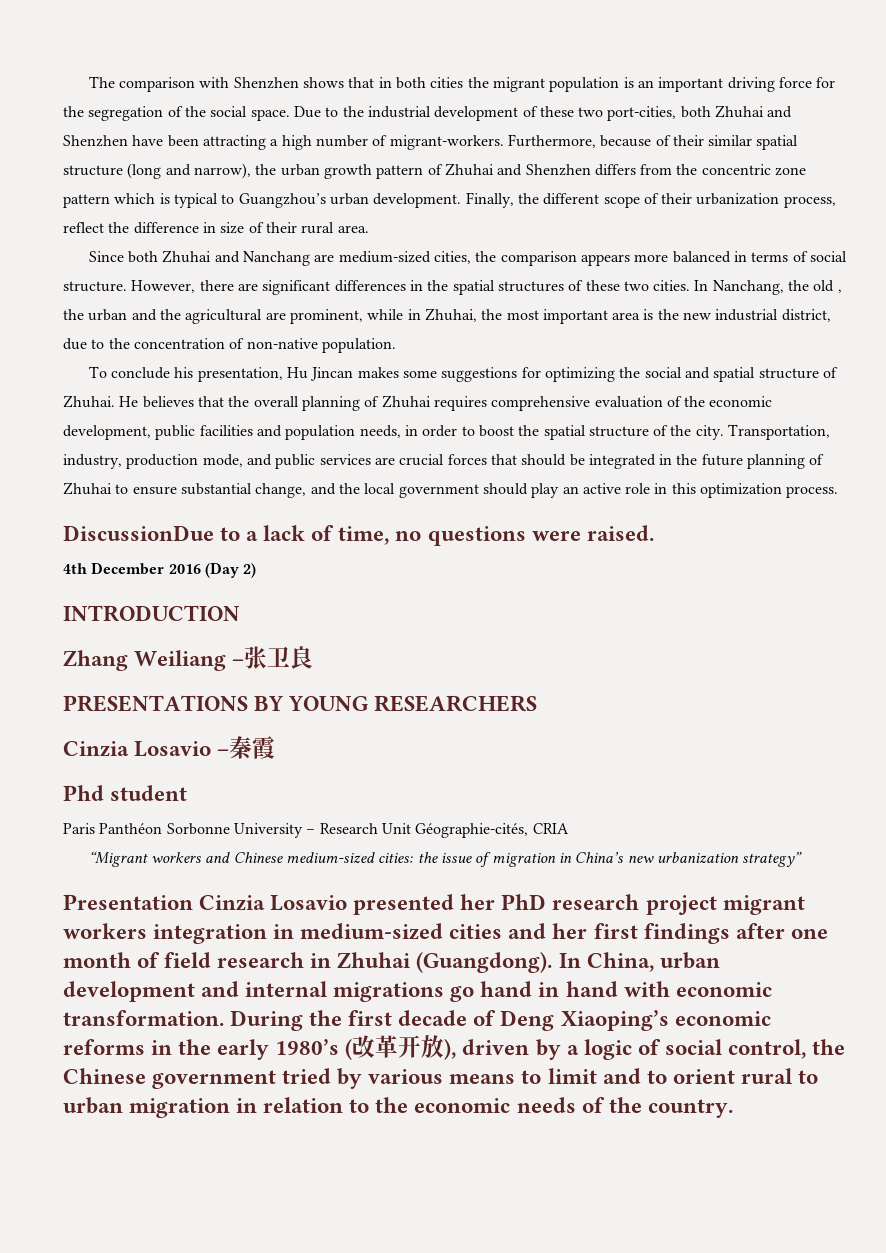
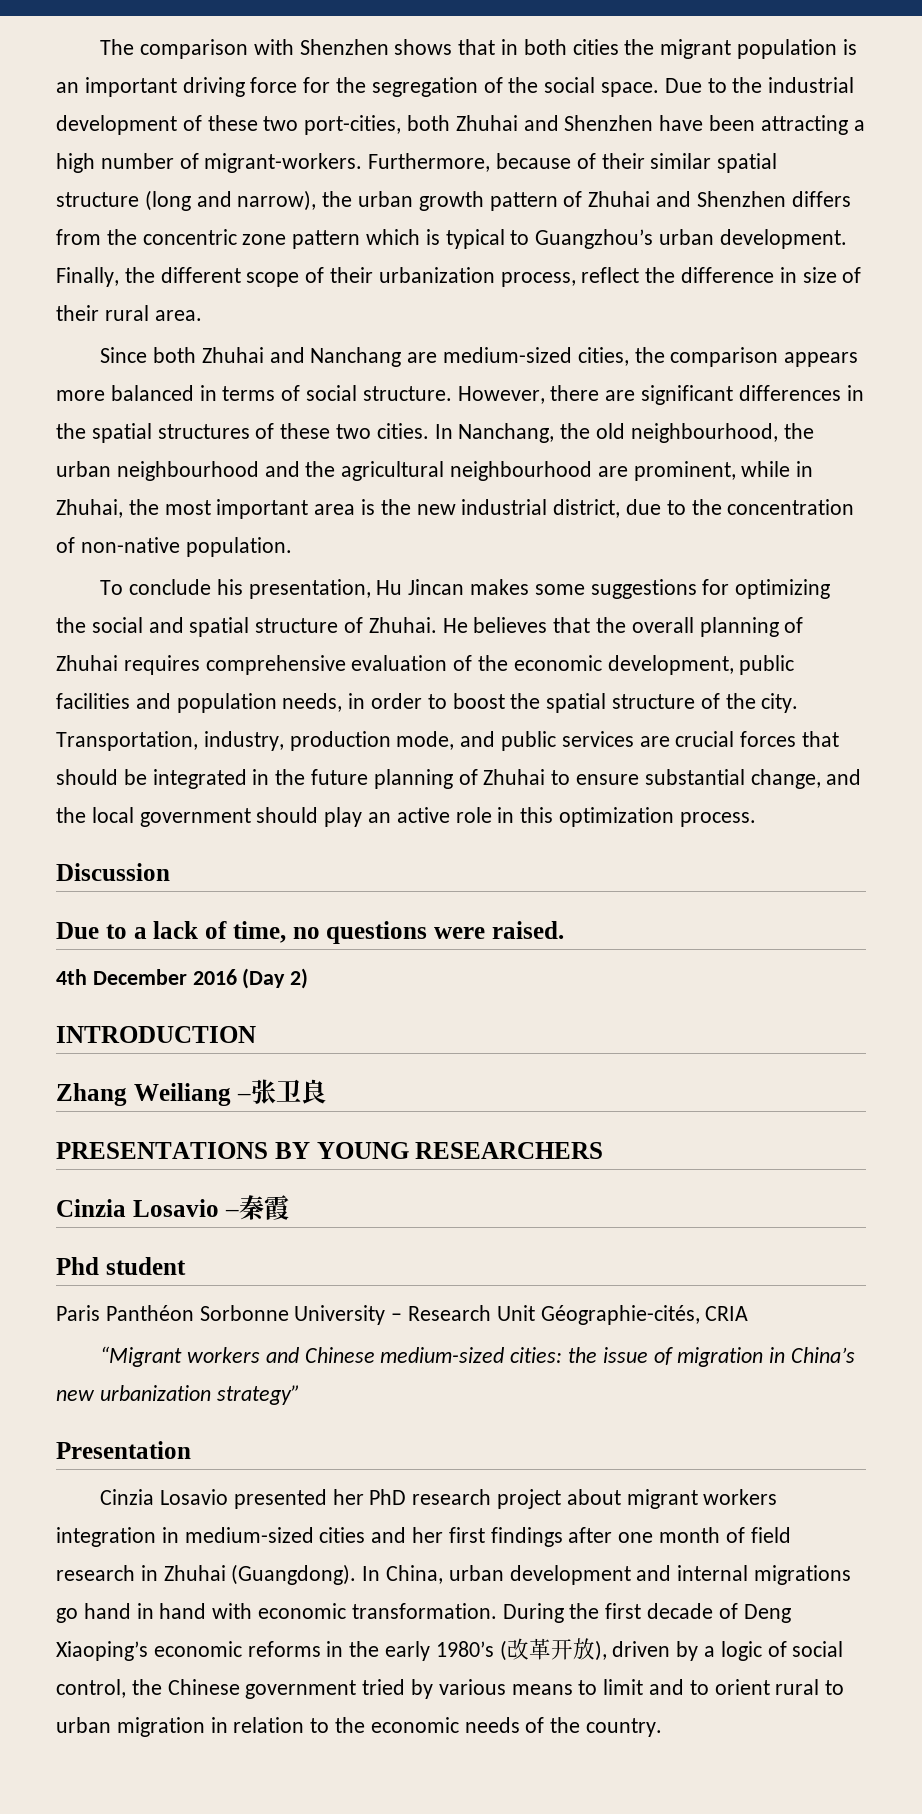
- In Nanchang, the old , the urban and the agricultural are prominent, while in Zhuhai, the most important area is the new industrial district, due to the concentration of non-native population.
+ In Nanchang, the old neighbourhood, the urban neighbourhood and the agricultural neighbourhood are prominent, while in Zhuhai, the most important area is the new industrial district, due to the concentration of non-native population.
- DiscussionDue to a lack of time, no questions were raised.
+ Discussion
+ Due to a lack of time, no questions were raised.
- Presentation Cinzia Losavio presented her PhD research project migrant workers integration in medium-sized cities and her first findings after one month of field research in Zhuhai (Guangdong).
+ Presentation
+ Cinzia Losavio presented her PhD research project about migrant workers integration in medium-sized cities and her first findings after one month of field research in Zhuhai (Guangdong).

